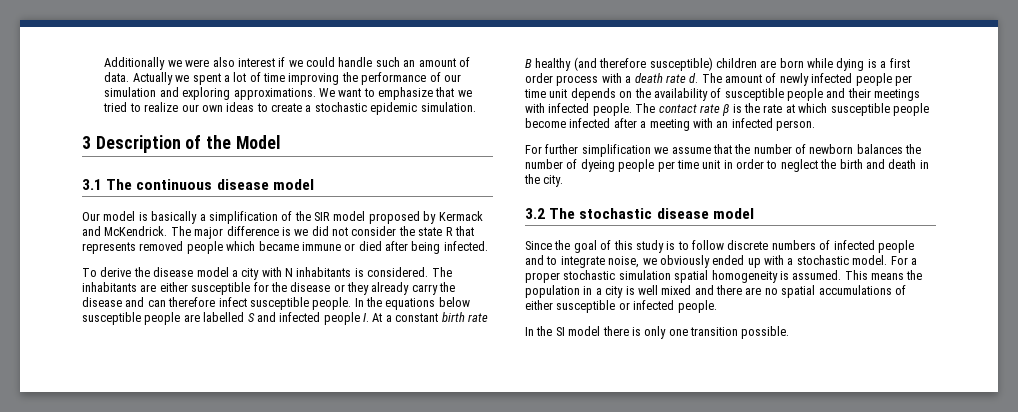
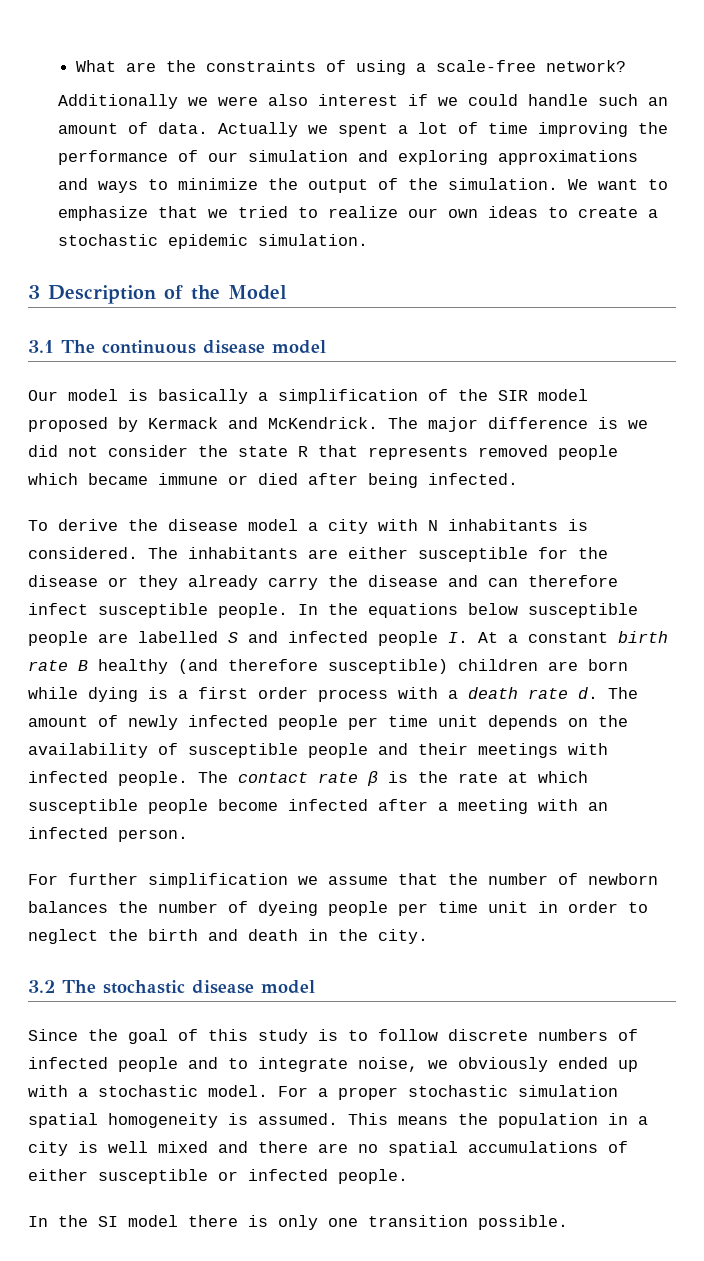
+ What are the constraints of using a scale-free network?
- Actually we spent a lot of time improving the performance of our simulation and exploring approximations.
+ Actually we spent a lot of time improving the performance of our simulation and exploring approximations and ways to minimize the output of the simulation.

